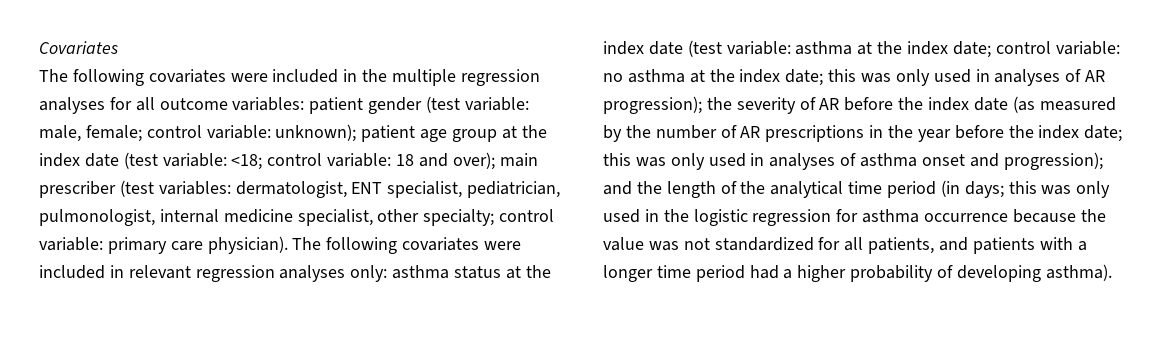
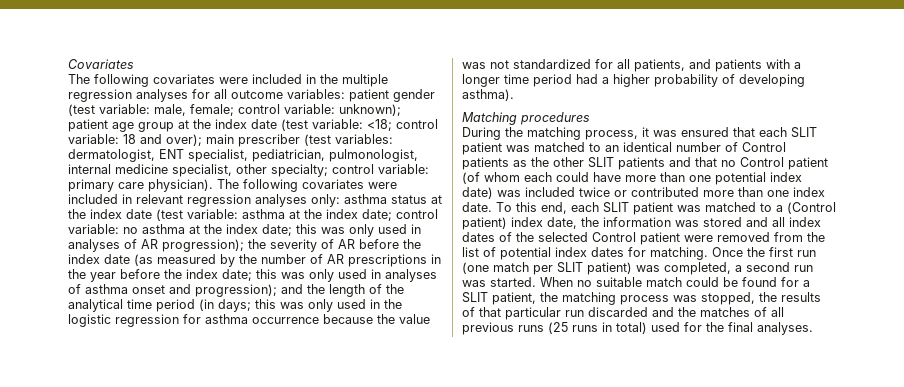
+ Matching procedures
+ During the matching process, it was ensured that each SLIT patient was matched to an identical number of Control patients as the other SLIT patients and that no Control patient (of whom each could have more than one potential index date) was included twice or contributed more than one index date. To this end, each SLIT patient was matched to a (Control patient) index date, the information was stored and all index dates of the selected Control patient were removed from the list of potential index dates for matching. Once the first run (one match per SLIT patient) was completed, a second run was started. When no suitable match could be found for a SLIT patient, the matching process was stopped, the results of that particular run discarded and the matches of all previous runs (25 runs in total) used for the final analyses.

